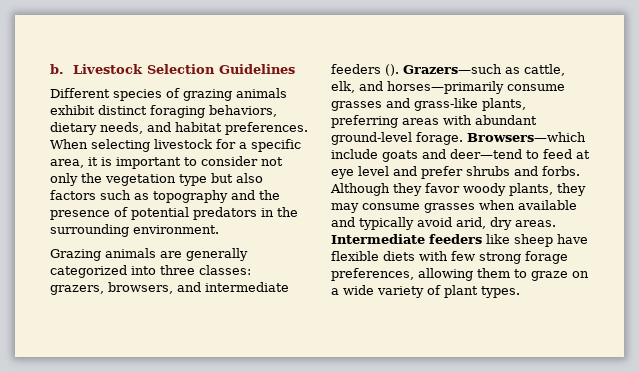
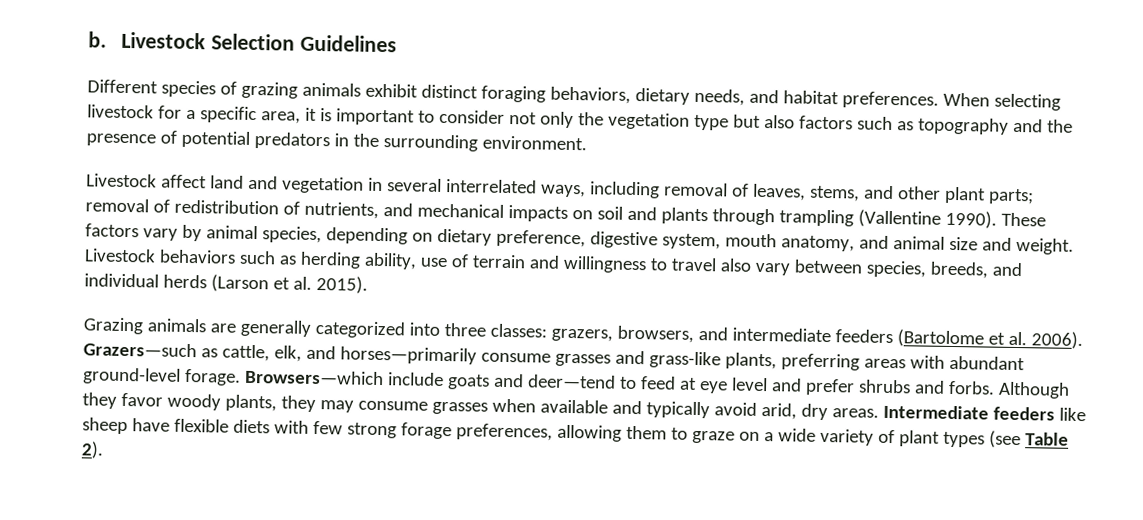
+ Livestock affect land and vegetation in several interrelated ways, including removal of leaves, stems, and other plant parts; removal of redistribution of nutrients, and mechanical impacts on soil and plants through trampling (Vallentine 1990). These factors vary by animal species, depending on dietary preference, digestive system, mouth anatomy, and animal size and weight. Livestock behaviors such as herding ability, use of terrain and willingness to travel also vary between species, breeds, and individual herds (Larson et al. 2015).
- Grazing animals are generally categorized into three classes: grazers, browsers, and intermediate feeders ().
+ Grazing animals are generally categorized into three classes: grazers, browsers, and intermediate feeders (Bartolome et al. 2006).
- Intermediate feeders like sheep have flexible diets with few strong forage preferences, allowing them to graze on a wide variety of plant types.
+ Intermediate feeders like sheep have flexible diets with few strong forage preferences, allowing them to graze on a wide variety of plant types (see Table 2).

